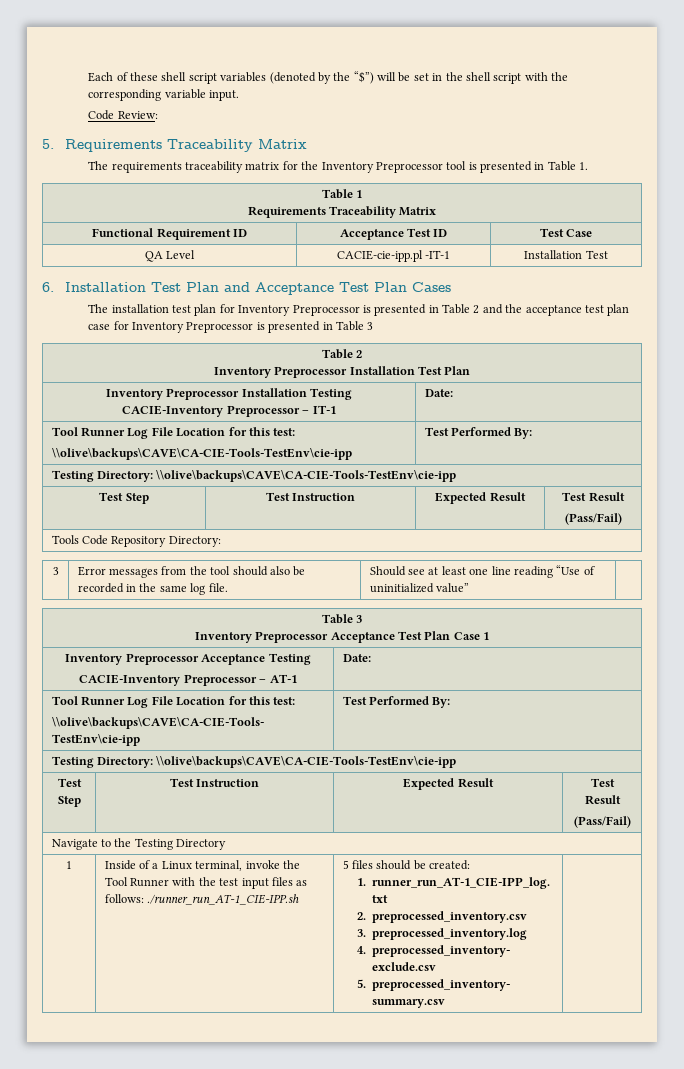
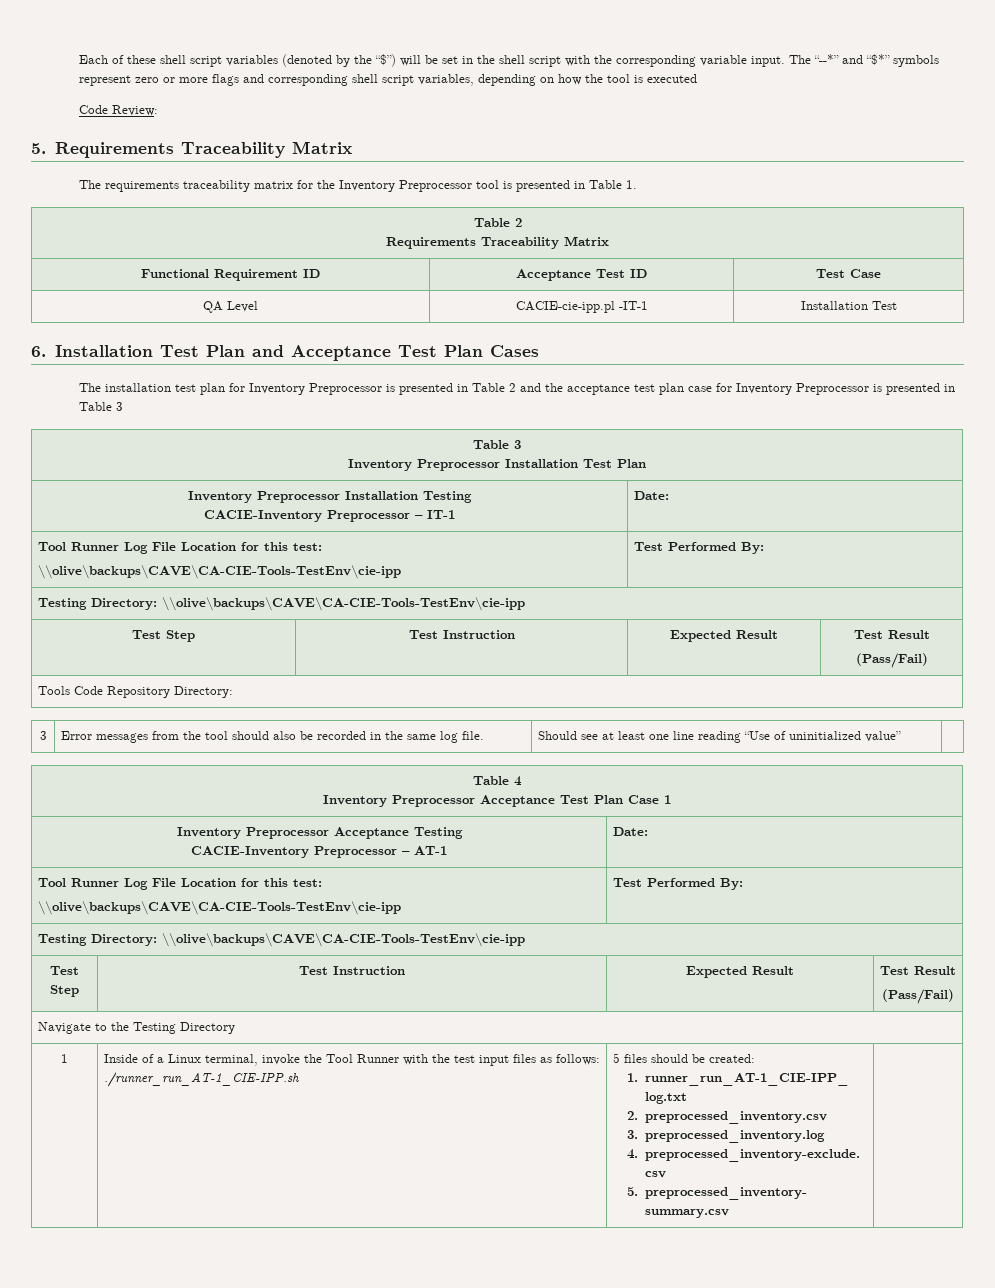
+ The “--*” and “$*” symbols represent zero or more flags and corresponding shell script variables, depending on how the tool is executed
  The requirements traceability matrix for the Inventory Preprocessor tool is presented in Table 1.
- Table 1
+ Table 2
  The installation test plan for Inventory Preprocessor is presented in Table 2 and the acceptance test plan case for Inventory Preprocessor is presented in Table 3
- Table 2
+ Table 3
  3 | Error messages from the tool should also be recorded in the same log file. | Should see at least one line reading “Use of uninitialized value” |
- Table 3
+ Table 4

